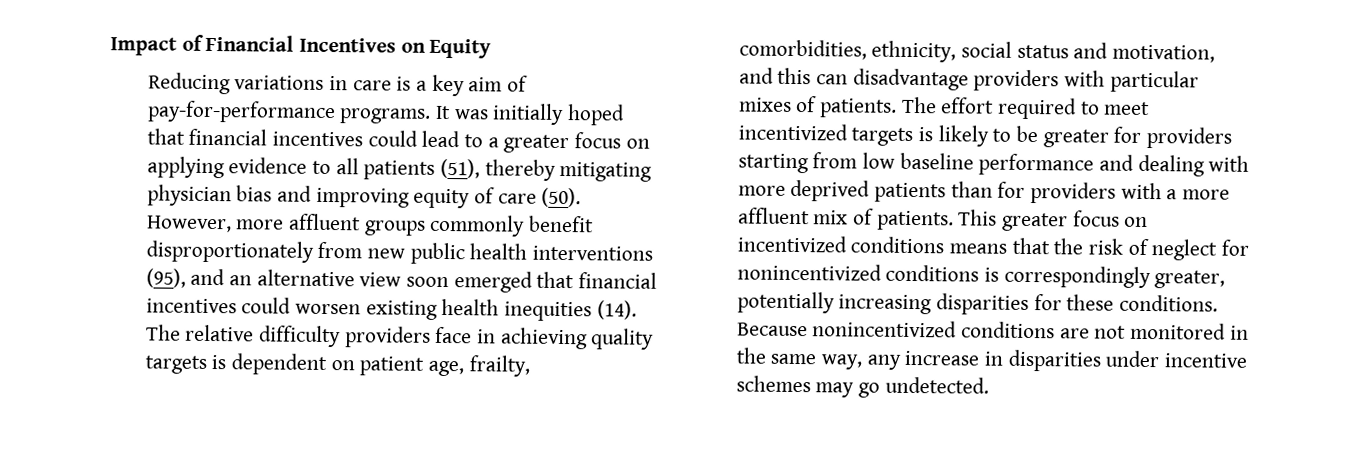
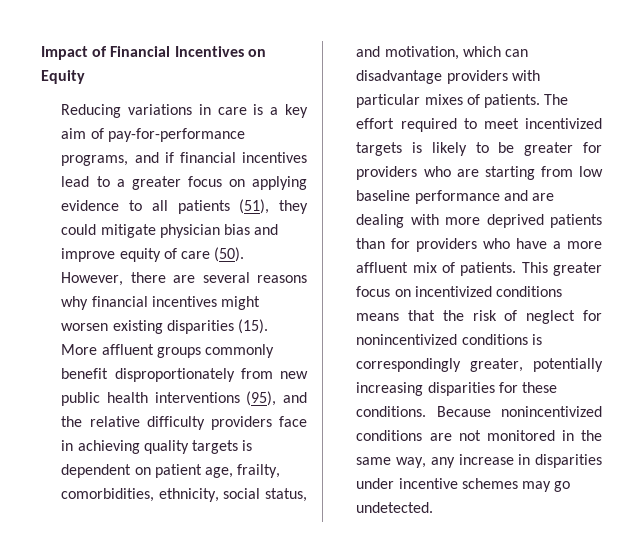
- Reducing variations in care is a key aim of pay-for-performance programs. It was initially hoped that financial incentives could lead to a greater focus on applying evidence to all patients (51), thereby mitigating physician bias and improving equity of care (50).
+ Reducing variations in care is a key aim of pay-for-performance programs, and if financial incentives lead to a greater focus on applying evidence to all patients (51), they could mitigate physician bias and improve equity of care (50).
- However, more affluent groups commonly benefit disproportionately from new public health interventions (95), and an alternative view soon emerged that financial incentives could worsen existing health inequities (14). The relative difficulty providers face in achieving quality targets is dependent on patient age, frailty, comorbidities, ethnicity, social status and motivation, and this can disadvantage providers with particular mixes of patients.
+ However, there are several reasons why financial incentives might worsen existing disparities (15). More affluent groups commonly benefit disproportionately from new public health interventions (95), and the relative difficulty providers face in achieving quality targets is dependent on patient age, frailty, comorbidities, ethnicity, social status, and motivation, which can disadvantage providers with particular mixes of patients.
- The effort required to meet incentivized targets is likely to be greater for providers starting from low baseline performance and dealing with more deprived patients than for providers with a more affluent mix of patients.
+ The effort required to meet incentivized targets is likely to be greater for providers who are starting from low baseline performance and are dealing with more deprived patients than for providers who have a more affluent mix of patients.

